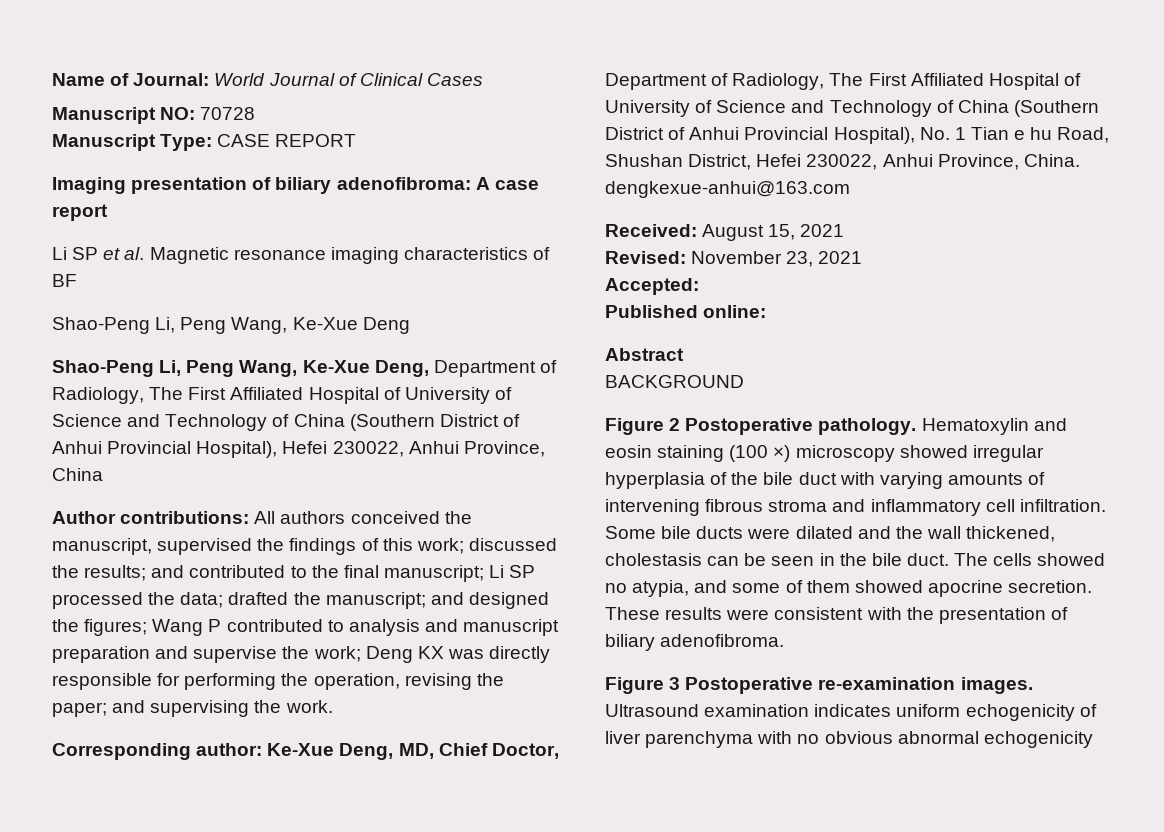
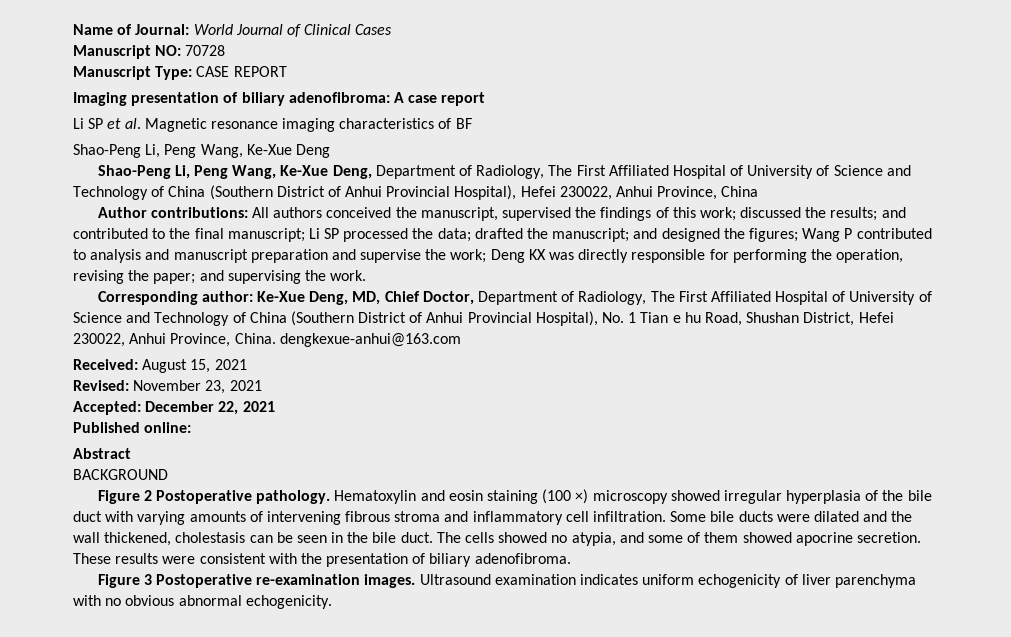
- Accepted:
+ Accepted: December 22, 2021
- Ultrasound examination indicates uniform echogenicity of liver parenchyma with no obvious abnormal echogenicity
+ Ultrasound examination indicates uniform echogenicity of liver parenchyma with no obvious abnormal echogenicity.

